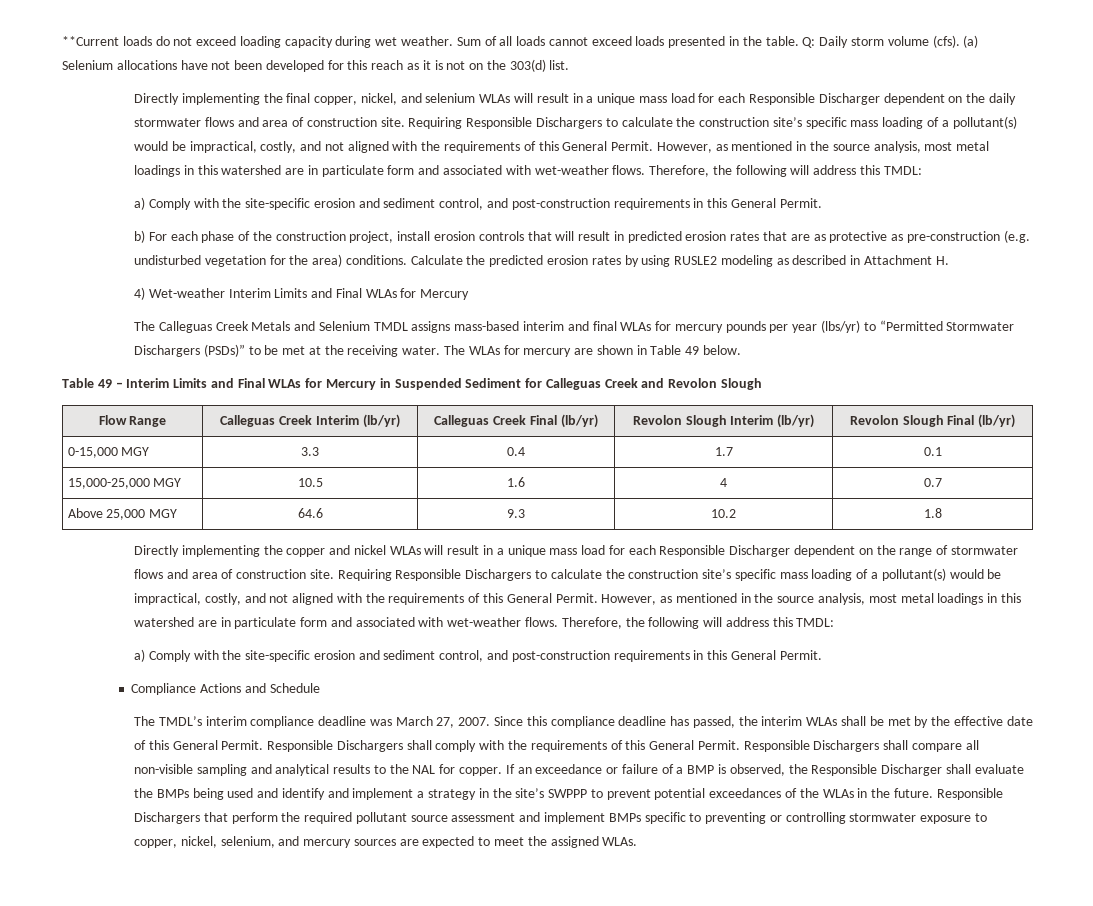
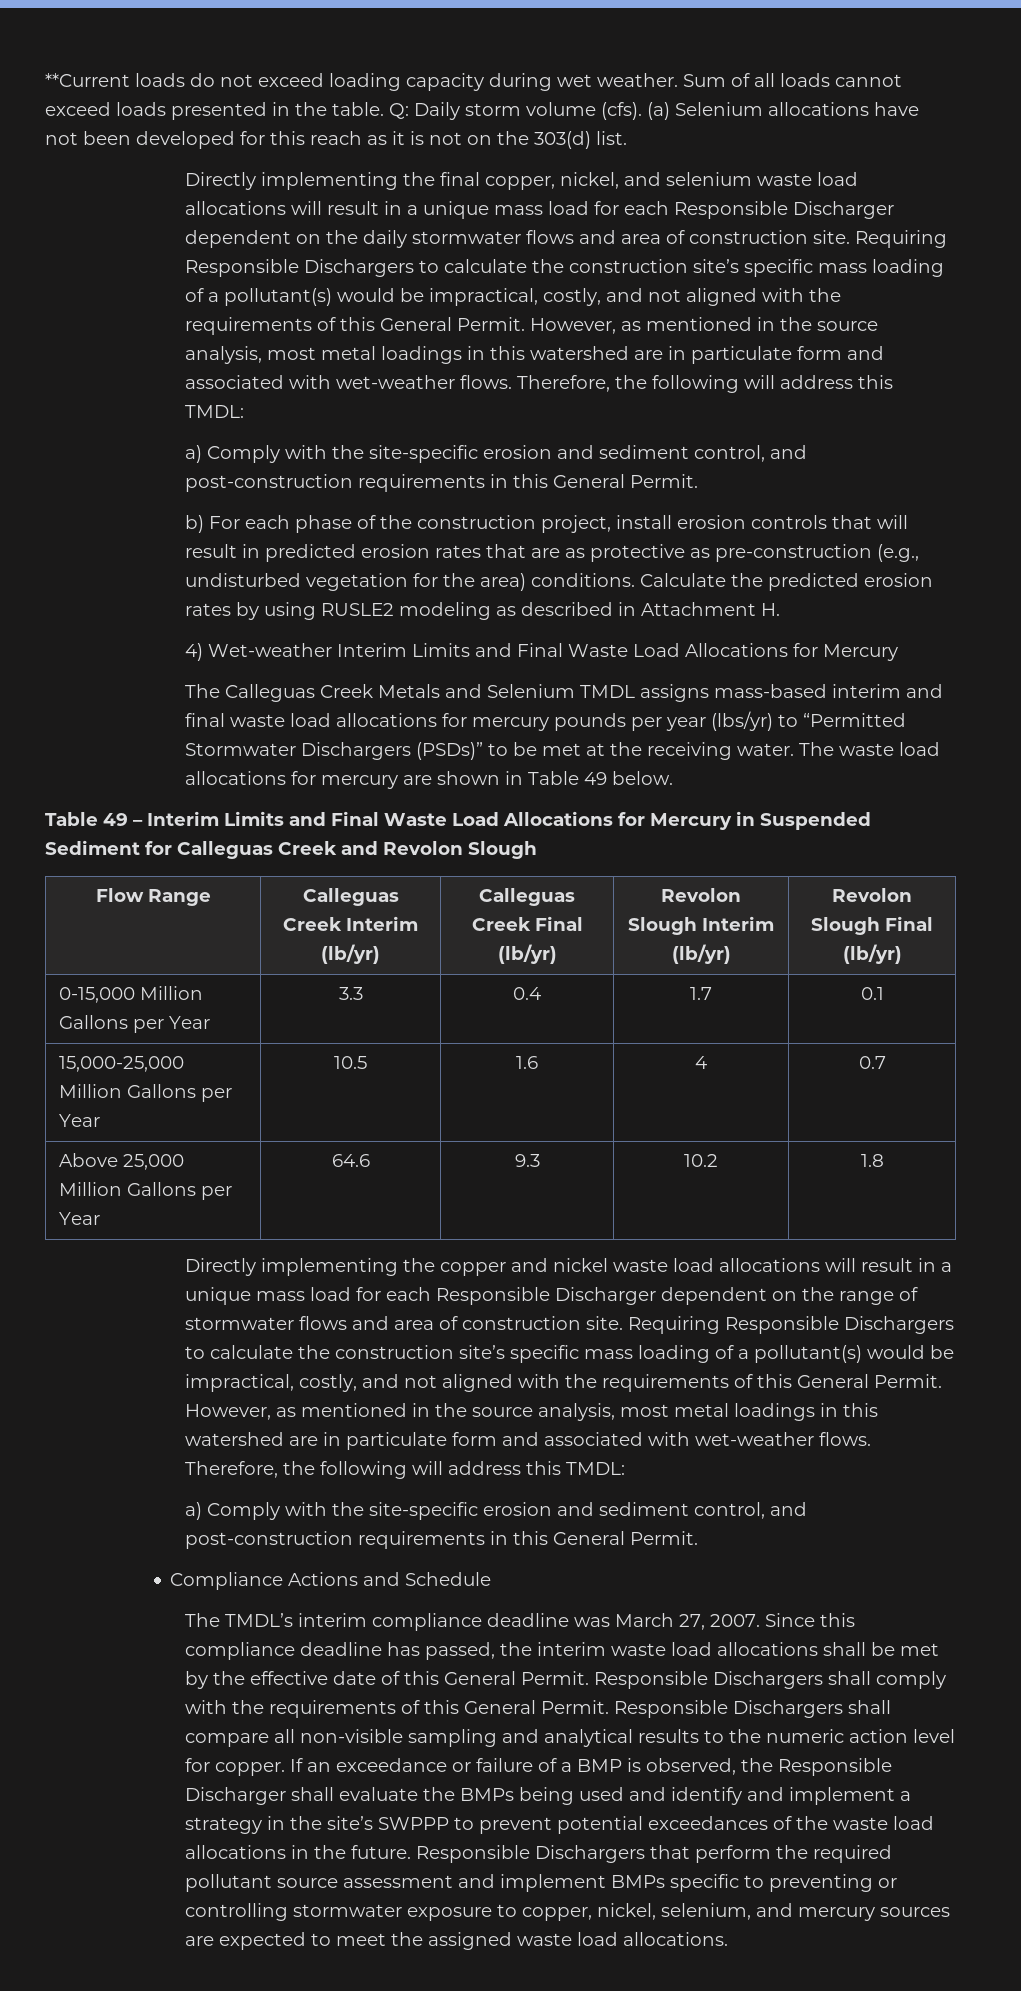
- Directly implementing the final copper, nickel, and selenium WLAs will result in a unique mass load for each Responsible Discharger dependent on the daily stormwater flows and area of construction site.
+ Directly implementing the final copper, nickel, and selenium waste load allocations will result in a unique mass load for each Responsible Discharger dependent on the daily stormwater flows and area of construction site.
- b) For each phase of the construction project, install erosion controls that will result in predicted erosion rates that are as protective as pre-construction (e.g. undisturbed vegetation for the area) conditions.
+ b) For each phase of the construction project, install erosion controls that will result in predicted erosion rates that are as protective as pre-construction (e.g., undisturbed vegetation for the area) conditions.
- 4) Wet-weather Interim Limits and Final WLAs for Mercury
+ 4) Wet-weather Interim Limits and Final Waste Load Allocations for Mercury
- The Calleguas Creek Metals and Selenium TMDL assigns mass-based interim and final WLAs for mercury pounds per year (lbs/yr) to “Permitted Stormwater Dischargers (PSDs)” to be met at the receiving water.
+ The Calleguas Creek Metals and Selenium TMDL assigns mass-based interim and final waste load allocations for mercury pounds per year (lbs/yr) to “Permitted Stormwater Dischargers (PSDs)” to be met at the receiving water.
- The WLAs for mercury are shown in Table 49 below.
+ The waste load allocations for mercury are shown in Table 49 below.
- Table 49 – Interim Limits and Final WLAs for Mercury in Suspended Sediment for Calleguas Creek and Revolon Slough
+ Table 49 – Interim Limits and Final Waste Load Allocations for Mercury in Suspended Sediment for Calleguas Creek and Revolon Slough
- 0-15,000 MGY | 3.3 | 0.4 | 1.7 | 0.1
+ 0-15,000 Million Gallons per Year | 3.3 | 0.4 | 1.7 | 0.1
- 15,000-25,000 MGY | 10.5 | 1.6 | 4 | 0.7
+ 15,000-25,000 Million Gallons per Year | 10.5 | 1.6 | 4 | 0.7
- Above 25,000 MGY | 64.6 | 9.3 | 10.2 | 1.8
+ Above 25,000 Million Gallons per Year | 64.6 | 9.3 | 10.2 | 1.8
- Directly implementing the copper and nickel WLAs will result in a unique mass load for each Responsible Discharger dependent on the range of stormwater flows and area of construction site.
+ Directly implementing the copper and nickel waste load allocations will result in a unique mass load for each Responsible Discharger dependent on the range of stormwater flows and area of construction site.
- Since this compliance deadline has passed, the interim WLAs shall be met by the effective date of this General Permit.
+ Since this compliance deadline has passed, the interim waste load allocations shall be met by the effective date of this General Permit.
- Responsible Dischargers shall compare all non-visible sampling and analytical results to the NAL for copper.
+ Responsible Dischargers shall compare all non-visible sampling and analytical results to the numeric action level for copper.
- If an exceedance or failure of a BMP is observed, the Responsible Discharger shall evaluate the BMPs being used and identify and implement a strategy in the site’s SWPPP to prevent potential exceedances of the WLAs in the future.
+ If an exceedance or failure of a BMP is observed, the Responsible Discharger shall evaluate the BMPs being used and identify and implement a strategy in the site’s SWPPP to prevent potential exceedances of the waste load allocations in the future.
- Responsible Dischargers that perform the required pollutant source assessment and implement BMPs specific to preventing or controlling stormwater exposure to copper, nickel, selenium, and mercury sources are expected to meet the assigned WLAs.
+ Responsible Dischargers that perform the required pollutant source assessment and implement BMPs specific to preventing or controlling stormwater exposure to copper, nickel, selenium, and mercury sources are expected to meet the assigned waste load allocations.

